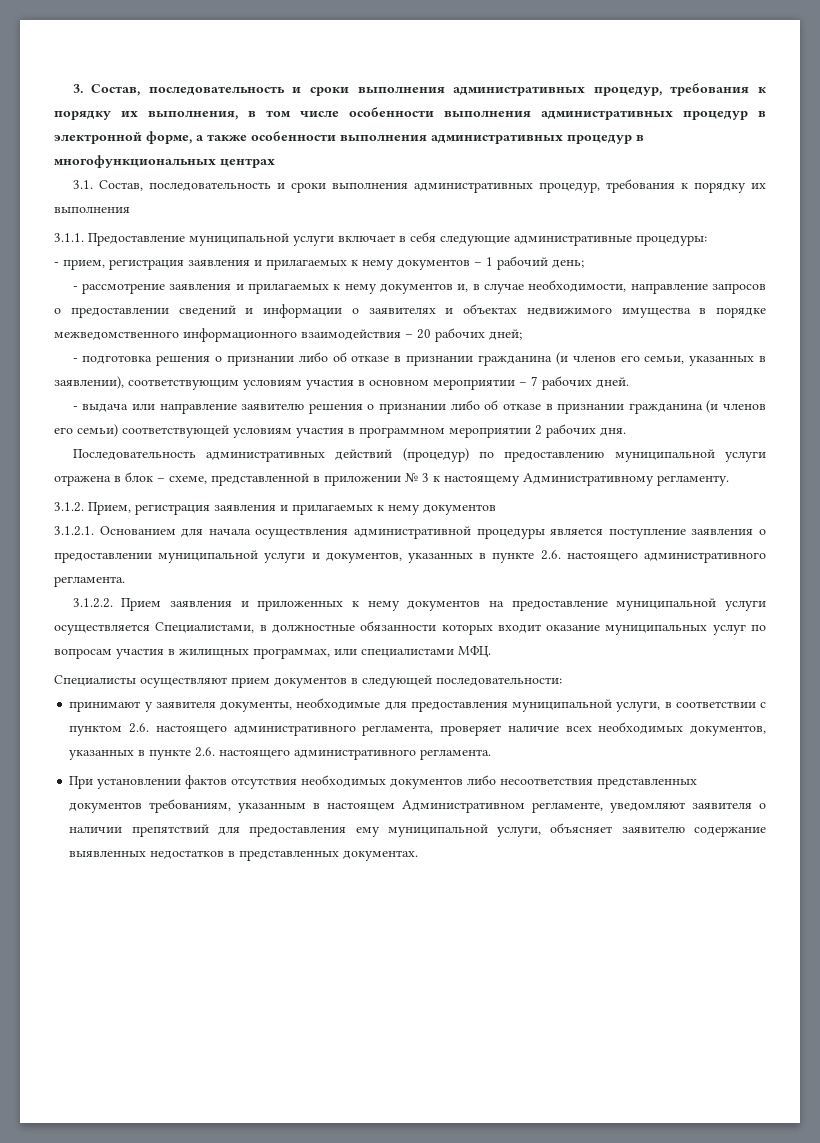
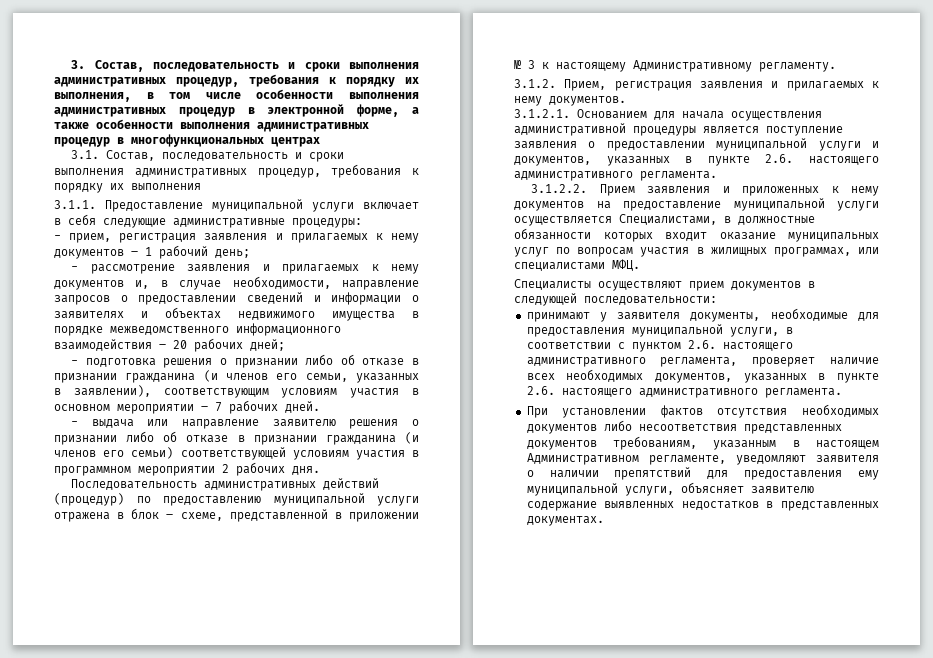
- 3.1.2. Прием, регистрация заявления и прилагаемых к нему документов
+ 3.1.2. Прием, регистрация заявления и прилагаемых к нему документов.

